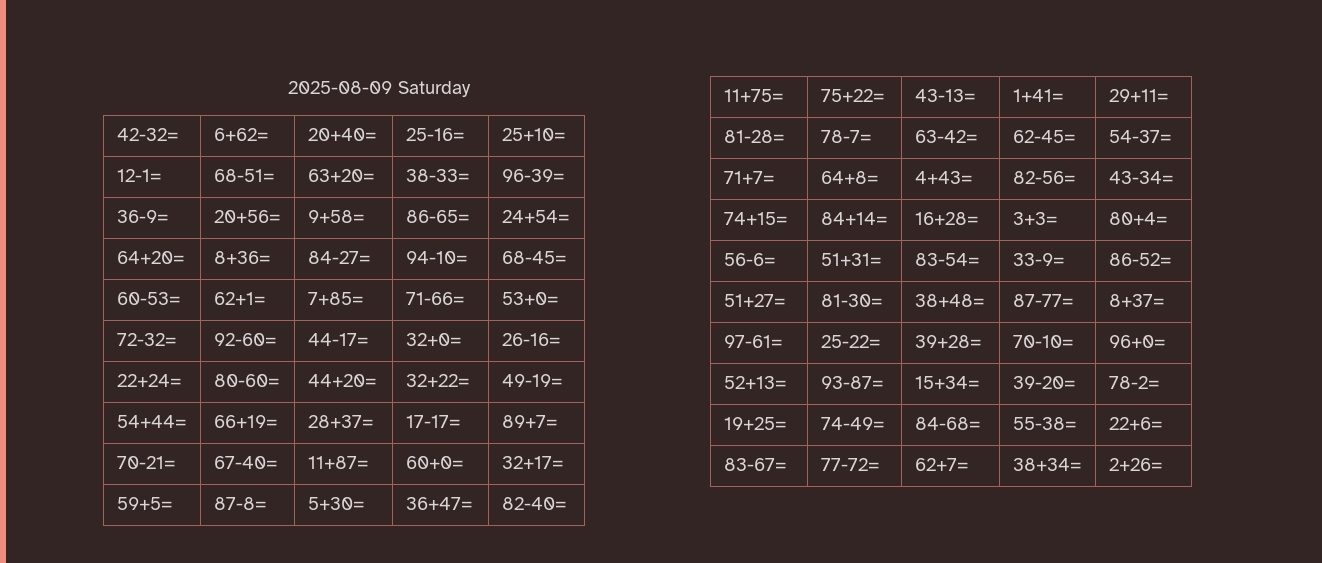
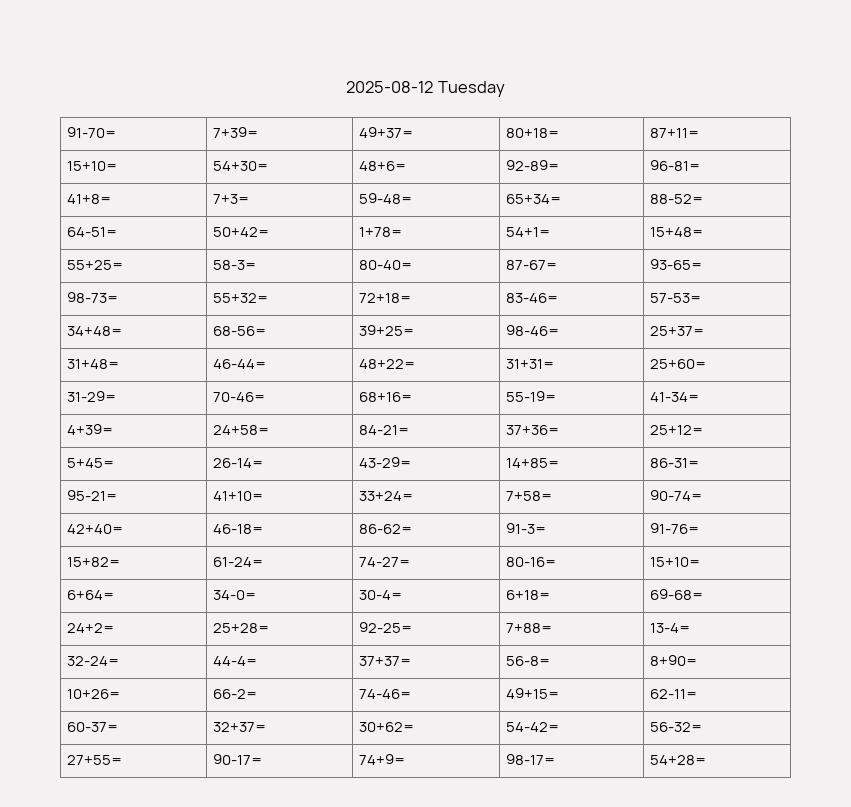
- 2025-08-09 Saturday
- 42-32= | 6+62= | 20+40= | 25-16= | 25+10=
- 12-1= | 68-51= | 63+20= | 38-33= | 96-39=
- 36-9= | 20+56= | 9+58= | 86-65= | 24+54=
- 64+20= | 8+36= | 84-27= | 94-10= | 68-45=
- 60-53= | 62+1= | 7+85= | 71-66= | 53+0=
- 72-32= | 92-60= | 44-17= | 32+0= | 26-16=
- 22+24= | 80-60= | 44+20= | 32+22= | 49-19=
- 54+44= | 66+19= | 28+37= | 17-17= | 89+7=
- 70-21= | 67-40= | 11+87= | 60+0= | 32+17=
- 59+5= | 87-8= | 5+30= | 36+47= | 82-40=
- 11+75= | 75+22= | 43-13= | 1+41= | 29+11=
- 81-28= | 78-7= | 63-42= | 62-45= | 54-37=
- 71+7= | 64+8= | 4+43= | 82-56= | 43-34=
- 74+15= | 84+14= | 16+28= | 3+3= | 80+4=
- 56-6= | 51+31= | 83-54= | 33-9= | 86-52=
- 51+27= | 81-30= | 38+48= | 87-77= | 8+37=
- 97-61= | 25-22= | 39+28= | 70-10= | 96+0=
- 52+13= | 93-87= | 15+34= | 39-20= | 78-2=
- 19+25= | 74-49= | 84-68= | 55-38= | 22+6=
- 83-67= | 77-72= | 62+7= | 38+34= | 2+26=
+ 2025-08-12 Tuesday
+ 91-70= | 7+39= | 49+37= | 80+18= | 87+11=
+ 15+10= | 54+30= | 48+6= | 92-89= | 96-81=
+ 41+8= | 7+3= | 59-48= | 65+34= | 88-52=
+ 64-51= | 50+42= | 1+78= | 54+1= | 15+48=
+ 55+25= | 58-3= | 80-40= | 87-67= | 93-65=
+ 98-73= | 55+32= | 72+18= | 83-46= | 57-53=
+ 34+48= | 68-56= | 39+25= | 98-46= | 25+37=
+ 31+48= | 46-44= | 48+22= | 31+31= | 25+60=
+ 31-29= | 70-46= | 68+16= | 55-19= | 41-34=
+ 4+39= | 24+58= | 84-21= | 37+36= | 25+12=
+ 5+45= | 26-14= | 43-29= | 14+85= | 86-31=
+ 95-21= | 41+10= | 33+24= | 7+58= | 90-74=
+ 42+40= | 46-18= | 86-62= | 91-3= | 91-76=
+ 15+82= | 61-24= | 74-27= | 80-16= | 15+10=
+ 6+64= | 34-0= | 30-4= | 6+18= | 69-68=
+ 24+2= | 25+28= | 92-25= | 7+88= | 13-4=
+ 32-24= | 44-4= | 37+37= | 56-8= | 8+90=
+ 10+26= | 66-2= | 74-46= | 49+15= | 62-11=
+ 60-37= | 32+37= | 30+62= | 54-42= | 56-32=
+ 27+55= | 90-17= | 74+9= | 98-17= | 54+28=

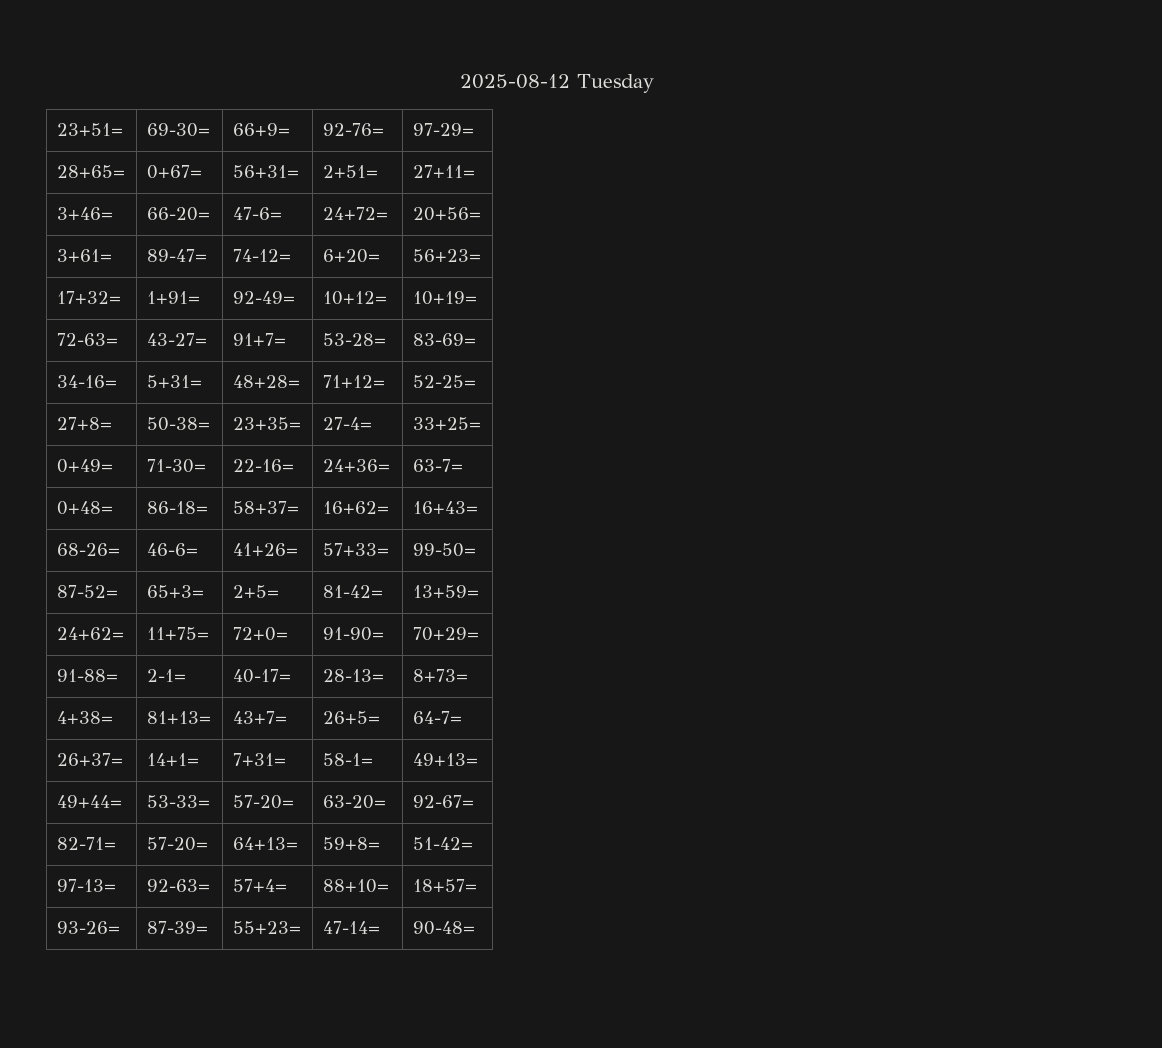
- 91-70= | 7+39= | 49+37= | 80+18= | 87+11=
- 15+10= | 54+30= | 48+6= | 92-89= | 96-81=
- 41+8= | 7+3= | 59-48= | 65+34= | 88-52=
- 64-51= | 50+42= | 1+78= | 54+1= | 15+48=
- 55+25= | 58-3= | 80-40= | 87-67= | 93-65=
- 98-73= | 55+32= | 72+18= | 83-46= | 57-53=
- 34+48= | 68-56= | 39+25= | 98-46= | 25+37=
- 31+48= | 46-44= | 48+22= | 31+31= | 25+60=
- 31-29= | 70-46= | 68+16= | 55-19= | 41-34=
- 4+39= | 24+58= | 84-21= | 37+36= | 25+12=
- 5+45= | 26-14= | 43-29= | 14+85= | 86-31=
- 95-21= | 41+10= | 33+24= | 7+58= | 90-74=
- 42+40= | 46-18= | 86-62= | 91-3= | 91-76=
- 15+82= | 61-24= | 74-27= | 80-16= | 15+10=
- 6+64= | 34-0= | 30-4= | 6+18= | 69-68=
- 24+2= | 25+28= | 92-25= | 7+88= | 13-4=
- 32-24= | 44-4= | 37+37= | 56-8= | 8+90=
- 10+26= | 66-2= | 74-46= | 49+15= | 62-11=
- 60-37= | 32+37= | 30+62= | 54-42= | 56-32=
- 27+55= | 90-17= | 74+9= | 98-17= | 54+28=
+ 23+51= | 69-30= | 66+9= | 92-76= | 97-29=
+ 28+65= | 0+67= | 56+31= | 2+51= | 27+11=
+ 3+46= | 66-20= | 47-6= | 24+72= | 20+56=
+ 3+61= | 89-47= | 74-12= | 6+20= | 56+23=
+ 17+32= | 1+91= | 92-49= | 10+12= | 10+19=
+ 72-63= | 43-27= | 91+7= | 53-28= | 83-69=
+ 34-16= | 5+31= | 48+28= | 71+12= | 52-25=
+ 27+8= | 50-38= | 23+35= | 27-4= | 33+25=
+ 0+49= | 71-30= | 22-16= | 24+36= | 63-7=
+ 0+48= | 86-18= | 58+37= | 16+62= | 16+43=
+ 68-26= | 46-6= | 41+26= | 57+33= | 99-50=
+ 87-52= | 65+3= | 2+5= | 81-42= | 13+59=
+ 24+62= | 11+75= | 72+0= | 91-90= | 70+29=
+ 91-88= | 2-1= | 40-17= | 28-13= | 8+73=
+ 4+38= | 81+13= | 43+7= | 26+5= | 64-7=
+ 26+37= | 14+1= | 7+31= | 58-1= | 49+13=
+ 49+44= | 53-33= | 57-20= | 63-20= | 92-67=
+ 82-71= | 57-20= | 64+13= | 59+8= | 51-42=
+ 97-13= | 92-63= | 57+4= | 88+10= | 18+57=
+ 93-26= | 87-39= | 55+23= | 47-14= | 90-48=

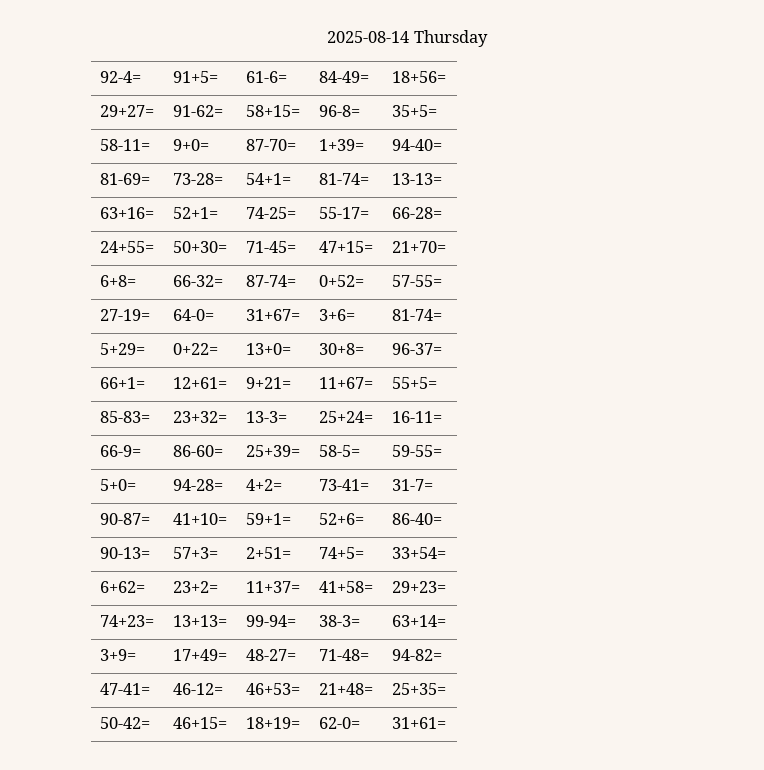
- 2025-08-12 Tuesday
- 23+51= | 69-30= | 66+9= | 92-76= | 97-29=
- 28+65= | 0+67= | 56+31= | 2+51= | 27+11=
- 3+46= | 66-20= | 47-6= | 24+72= | 20+56=
- 3+61= | 89-47= | 74-12= | 6+20= | 56+23=
- 17+32= | 1+91= | 92-49= | 10+12= | 10+19=
- 72-63= | 43-27= | 91+7= | 53-28= | 83-69=
- 34-16= | 5+31= | 48+28= | 71+12= | 52-25=
- 27+8= | 50-38= | 23+35= | 27-4= | 33+25=
- 0+49= | 71-30= | 22-16= | 24+36= | 63-7=
- 0+48= | 86-18= | 58+37= | 16+62= | 16+43=
- 68-26= | 46-6= | 41+26= | 57+33= | 99-50=
- 87-52= | 65+3= | 2+5= | 81-42= | 13+59=
- 24+62= | 11+75= | 72+0= | 91-90= | 70+29=
- 91-88= | 2-1= | 40-17= | 28-13= | 8+73=
- 4+38= | 81+13= | 43+7= | 26+5= | 64-7=
- 26+37= | 14+1= | 7+31= | 58-1= | 49+13=
- 49+44= | 53-33= | 57-20= | 63-20= | 92-67=
- 82-71= | 57-20= | 64+13= | 59+8= | 51-42=
- 97-13= | 92-63= | 57+4= | 88+10= | 18+57=
- 93-26= | 87-39= | 55+23= | 47-14= | 90-48=
+ 2025-08-14 Thursday
+ 92-4= | 91+5= | 61-6= | 84-49= | 18+56=
+ 29+27= | 91-62= | 58+15= | 96-8= | 35+5=
+ 58-11= | 9+0= | 87-70= | 1+39= | 94-40=
+ 81-69= | 73-28= | 54+1= | 81-74= | 13-13=
+ 63+16= | 52+1= | 74-25= | 55-17= | 66-28=
+ 24+55= | 50+30= | 71-45= | 47+15= | 21+70=
+ 6+8= | 66-32= | 87-74= | 0+52= | 57-55=
+ 27-19= | 64-0= | 31+67= | 3+6= | 81-74=
+ 5+29= | 0+22= | 13+0= | 30+8= | 96-37=
+ 66+1= | 12+61= | 9+21= | 11+67= | 55+5=
+ 85-83= | 23+32= | 13-3= | 25+24= | 16-11=
+ 66-9= | 86-60= | 25+39= | 58-5= | 59-55=
+ 5+0= | 94-28= | 4+2= | 73-41= | 31-7=
+ 90-87= | 41+10= | 59+1= | 52+6= | 86-40=
+ 90-13= | 57+3= | 2+51= | 74+5= | 33+54=
+ 6+62= | 23+2= | 11+37= | 41+58= | 29+23=
+ 74+23= | 13+13= | 99-94= | 38-3= | 63+14=
+ 3+9= | 17+49= | 48-27= | 71-48= | 94-82=
+ 47-41= | 46-12= | 46+53= | 21+48= | 25+35=
+ 50-42= | 46+15= | 18+19= | 62-0= | 31+61=

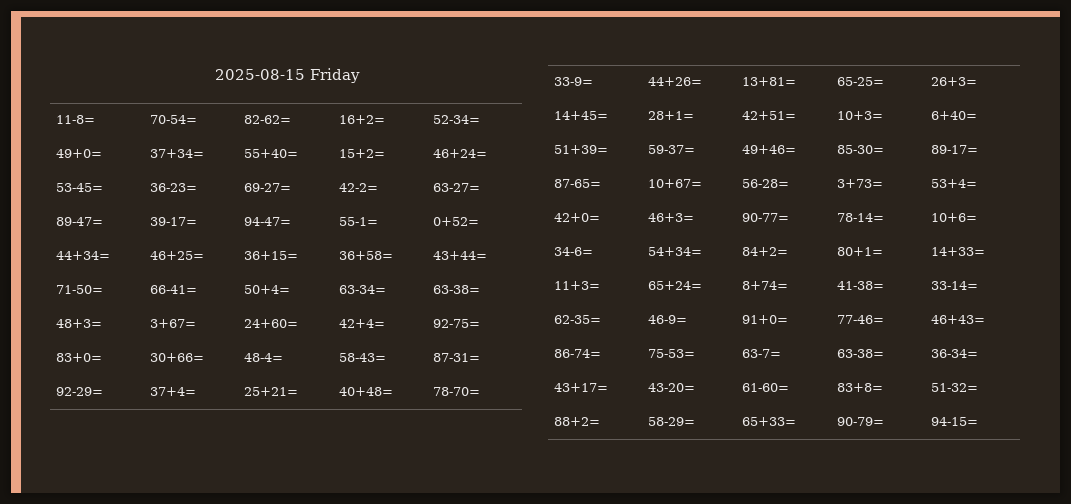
- 2025-08-14 Thursday
- 92-4= | 91+5= | 61-6= | 84-49= | 18+56=
- 29+27= | 91-62= | 58+15= | 96-8= | 35+5=
- 58-11= | 9+0= | 87-70= | 1+39= | 94-40=
- 81-69= | 73-28= | 54+1= | 81-74= | 13-13=
- 63+16= | 52+1= | 74-25= | 55-17= | 66-28=
- 24+55= | 50+30= | 71-45= | 47+15= | 21+70=
- 6+8= | 66-32= | 87-74= | 0+52= | 57-55=
- 27-19= | 64-0= | 31+67= | 3+6= | 81-74=
- 5+29= | 0+22= | 13+0= | 30+8= | 96-37=
- 66+1= | 12+61= | 9+21= | 11+67= | 55+5=
- 85-83= | 23+32= | 13-3= | 25+24= | 16-11=
- 66-9= | 86-60= | 25+39= | 58-5= | 59-55=
- 5+0= | 94-28= | 4+2= | 73-41= | 31-7=
- 90-87= | 41+10= | 59+1= | 52+6= | 86-40=
- 90-13= | 57+3= | 2+51= | 74+5= | 33+54=
- 6+62= | 23+2= | 11+37= | 41+58= | 29+23=
- 74+23= | 13+13= | 99-94= | 38-3= | 63+14=
- 3+9= | 17+49= | 48-27= | 71-48= | 94-82=
- 47-41= | 46-12= | 46+53= | 21+48= | 25+35=
- 50-42= | 46+15= | 18+19= | 62-0= | 31+61=
+ 2025-08-15 Friday
+ 11-8= | 70-54= | 82-62= | 16+2= | 52-34=
+ 49+0= | 37+34= | 55+40= | 15+2= | 46+24=
+ 53-45= | 36-23= | 69-27= | 42-2= | 63-27=
+ 89-47= | 39-17= | 94-47= | 55-1= | 0+52=
+ 44+34= | 46+25= | 36+15= | 36+58= | 43+44=
+ 71-50= | 66-41= | 50+4= | 63-34= | 63-38=
+ 48+3= | 3+67= | 24+60= | 42+4= | 92-75=
+ 83+0= | 30+66= | 48-4= | 58-43= | 87-31=
+ 92-29= | 37+4= | 25+21= | 40+48= | 78-70=
+ 33-9= | 44+26= | 13+81= | 65-25= | 26+3=
+ 14+45= | 28+1= | 42+51= | 10+3= | 6+40=
+ 51+39= | 59-37= | 49+46= | 85-30= | 89-17=
+ 87-65= | 10+67= | 56-28= | 3+73= | 53+4=
+ 42+0= | 46+3= | 90-77= | 78-14= | 10+6=
+ 34-6= | 54+34= | 84+2= | 80+1= | 14+33=
+ 11+3= | 65+24= | 8+74= | 41-38= | 33-14=
+ 62-35= | 46-9= | 91+0= | 77-46= | 46+43=
+ 86-74= | 75-53= | 63-7= | 63-38= | 36-34=
+ 43+17= | 43-20= | 61-60= | 83+8= | 51-32=
+ 88+2= | 58-29= | 65+33= | 90-79= | 94-15=

